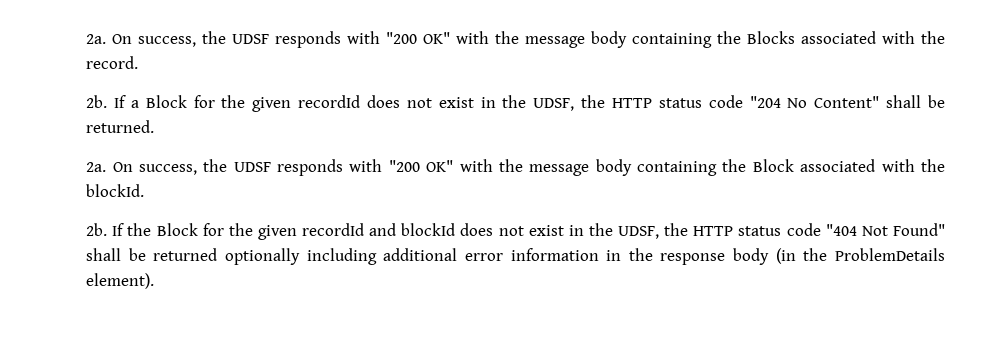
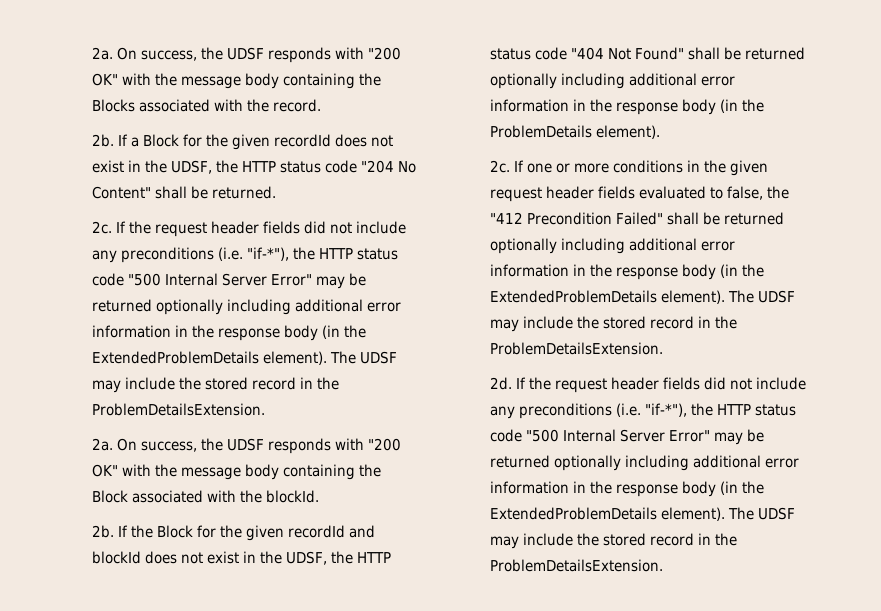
+ 2c. If the request header fields did not include any preconditions (i.e. "if-*"), the HTTP status code "500 Internal Server Error" may be returned optionally including additional error information in the response body (in the ExtendedProblemDetails element). The UDSF may include the stored record in the ProblemDetailsExtension.
+ 2c. If one or more conditions in the given request header fields evaluated to false, the "412 Precondition Failed" shall be returned optionally including additional error information in the response body (in the ExtendedProblemDetails element). The UDSF may include the stored record in the ProblemDetailsExtension.
+ 2d. If the request header fields did not include any preconditions (i.e. "if-*"), the HTTP status code "500 Internal Server Error" may be returned optionally including additional error information in the response body (in the ExtendedProblemDetails element). The UDSF may include the stored record in the ProblemDetailsExtension.

